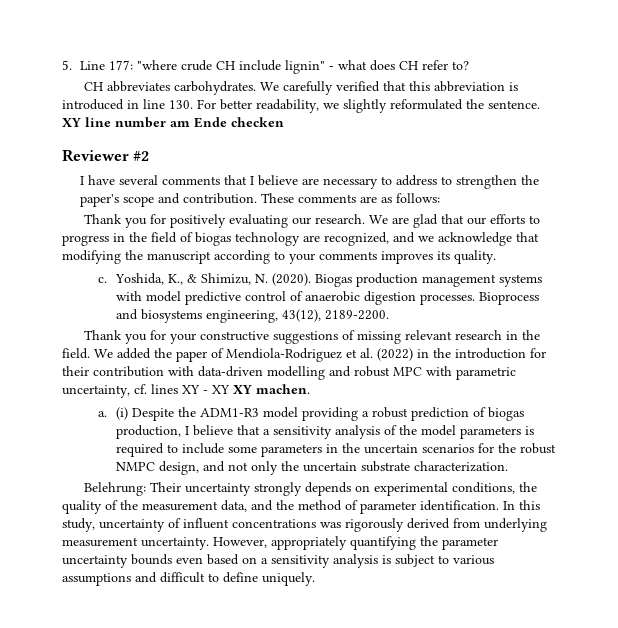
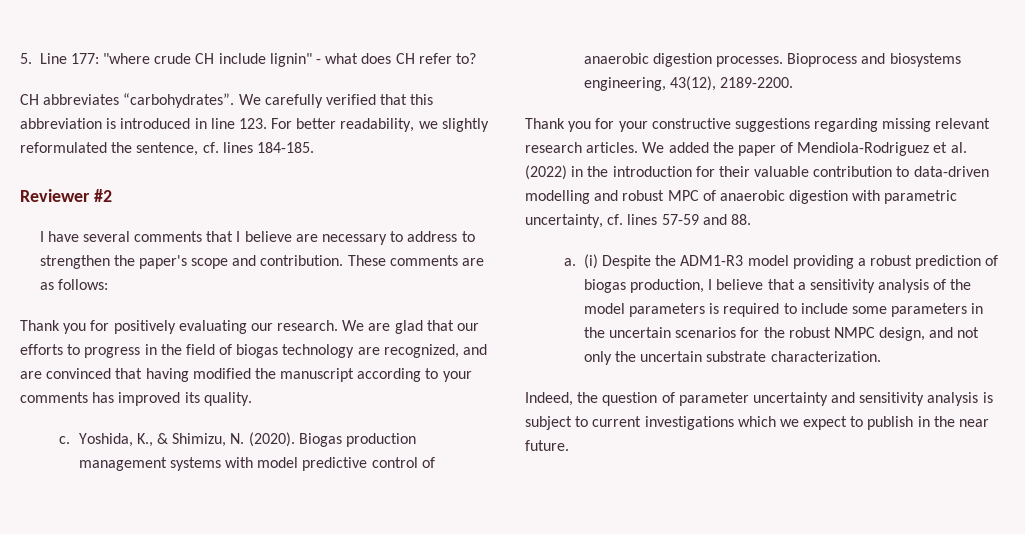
- CH abbreviates carbohydrates.
+ CH abbreviates “carbohydrates”.
- We carefully verified that this abbreviation is introduced in line 130. For better readability, we slightly reformulated the sentence. XY line number am Ende checken
+ We carefully verified that this abbreviation is introduced in line 123. For better readability, we slightly reformulated the sentence, cf. lines 184-185.
- We are glad that our efforts to progress in the field of biogas technology are recognized, and we acknowledge that modifying the manuscript according to your comments improves its quality.
+ We are glad that our efforts to progress in the field of biogas technology are recognized, and are convinced that having modified the manuscript according to your comments has improved its quality.
- Thank you for your constructive suggestions of missing relevant research in the field.
+ Thank you for your constructive suggestions regarding missing relevant research articles.
- We added the paper of Mendiola-Rodriguez et al. (2022) in the introduction for their contribution with data-driven modelling and robust MPC with parametric uncertainty, cf. lines XY - XY XY machen.
+ We added the paper of Mendiola-Rodriguez et al. (2022) in the introduction for their valuable contribution to data-driven modelling and robust MPC of anaerobic digestion with parametric uncertainty, cf. lines 57-59 and 88.
- Belehrung: Their uncertainty strongly depends on experimental conditions, the quality of the measurement data, and the method of parameter identification. In this study, uncertainty of influent concentrations was rigorously derived from underlying measurement uncertainty. However, appropriately quantifying the parameter uncertainty bounds even based on a sensitivity analysis is subject to various assumptions and difficult to define uniquely.
+ Indeed, the question of parameter uncertainty and sensitivity analysis is subject to current investigations which we expect to publish in the near future.

